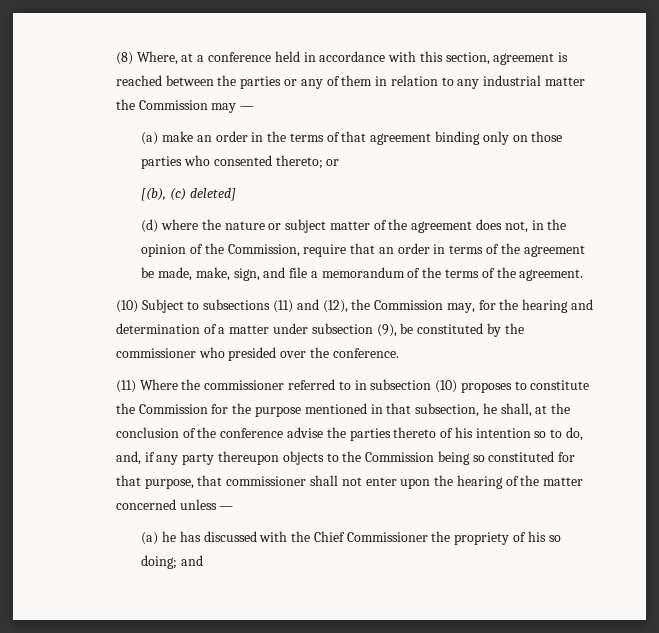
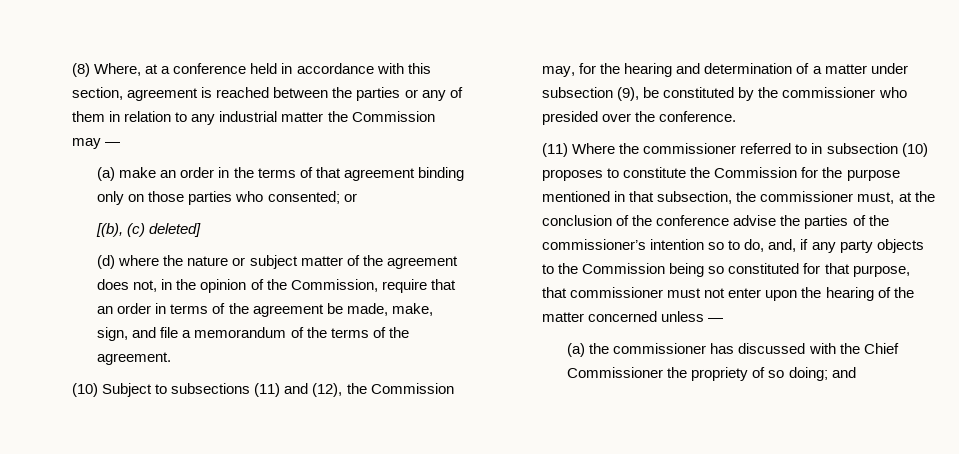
- (a) make an order in the terms of that agreement binding only on those parties who consented thereto; or
+ (a) make an order in the terms of that agreement binding only on those parties who consented; or
- (11) Where the commissioner referred to in subsection (10) proposes to constitute the Commission for the purpose mentioned in that subsection, he shall, at the conclusion of the conference advise the parties thereto of his intention so to do, and, if any party thereupon objects to the Commission being so constituted for that purpose, that commissioner shall not enter upon the hearing of the matter concerned unless —
+ (11) Where the commissioner referred to in subsection (10) proposes to constitute the Commission for the purpose mentioned in that subsection, the commissioner must, at the conclusion of the conference advise the parties of the commissioner’s intention so to do, and, if any party objects to the Commission being so constituted for that purpose, that commissioner must not enter upon the hearing of the matter concerned unless —
- (a) he has discussed with the Chief Commissioner the propriety of his so doing; and
+ (a) the commissioner has discussed with the Chief Commissioner the propriety of so doing; and

